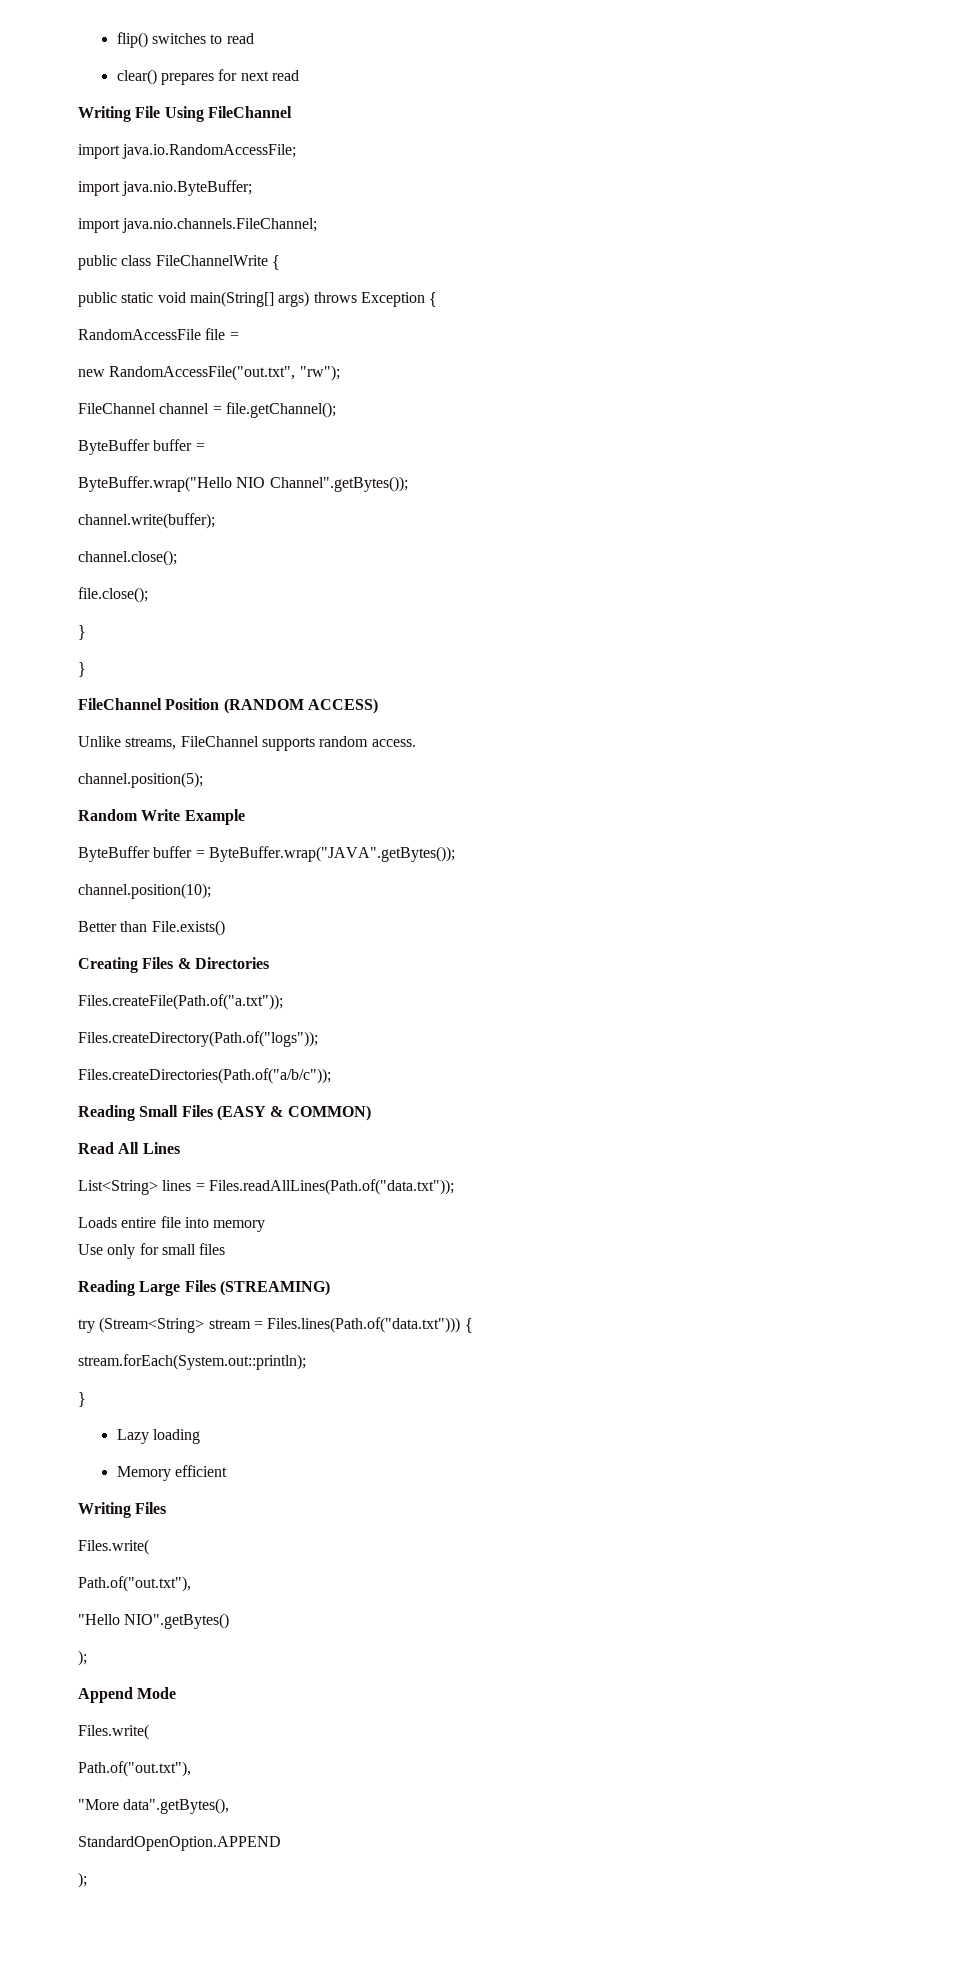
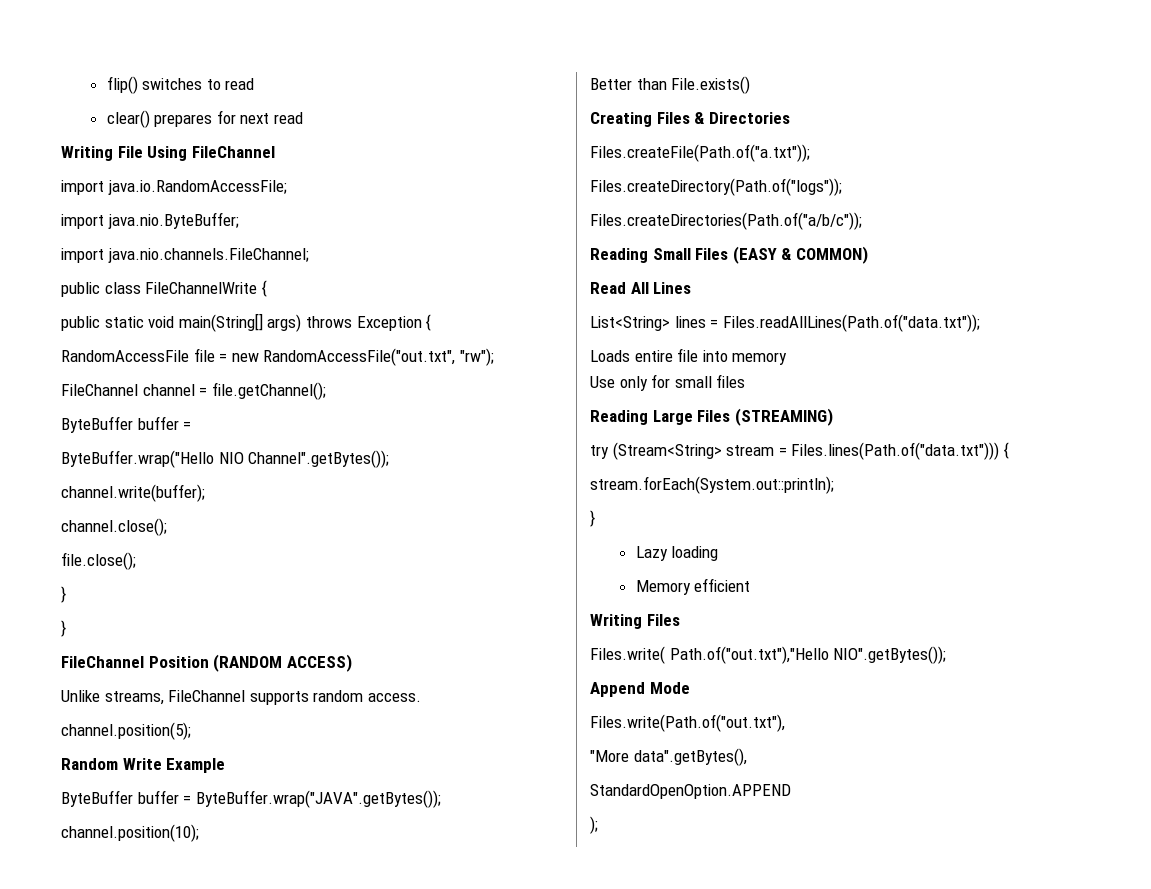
- RandomAccessFile file =
- new RandomAccessFile("out.txt", "rw");
+ RandomAccessFile file = new RandomAccessFile("out.txt", "rw");
  Writing Files
- Files.write(
- Path.of("out.txt"),
- "Hello NIO".getBytes()
- );
+ Files.write( Path.of("out.txt"),"Hello NIO".getBytes());
  Append Mode
- Files.write(
- Path.of("out.txt"),
+ Files.write(Path.of("out.txt"),

